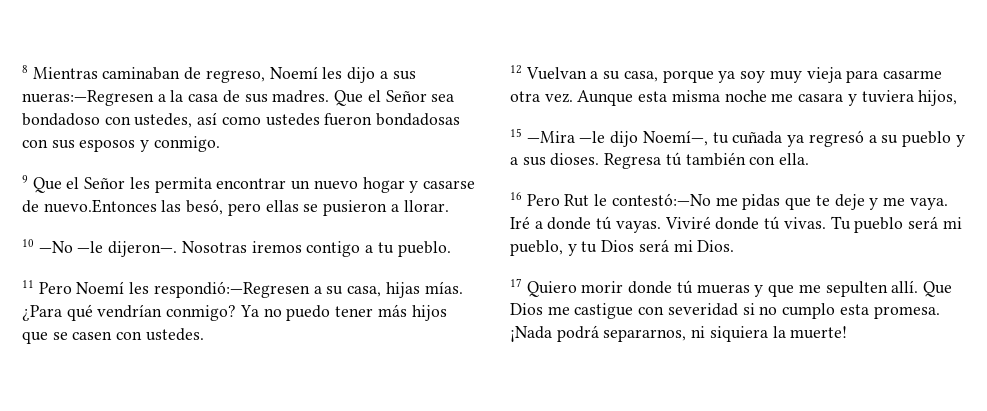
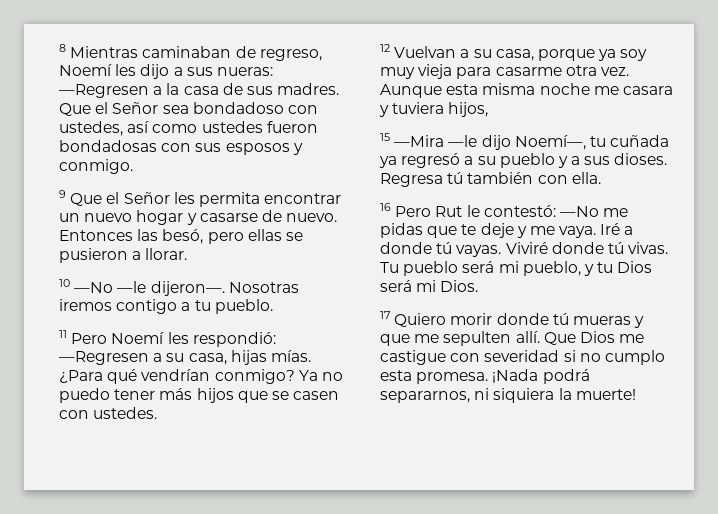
- 8 Mientras caminaban de regreso, Noemí les dijo a sus nueras:—Regresen a la casa de sus madres.
+ 8 Mientras caminaban de regreso, Noemí les dijo a sus nueras: —Regresen a la casa de sus madres.
- 9 Que el Señor les permita encontrar un nuevo hogar y casarse de nuevo.Entonces las besó, pero ellas se pusieron a llorar.
+ 9 Que el Señor les permita encontrar un nuevo hogar y casarse de nuevo. Entonces las besó, pero ellas se pusieron a llorar.
- 11 Pero Noemí les respondió:—Regresen a su casa, hijas mías.
+ 11 Pero Noemí les respondió: —Regresen a su casa, hijas mías.
- 16 Pero Rut le contestó:—No me pidas que te deje y me vaya.
+ 16 Pero Rut le contestó: —No me pidas que te deje y me vaya.

